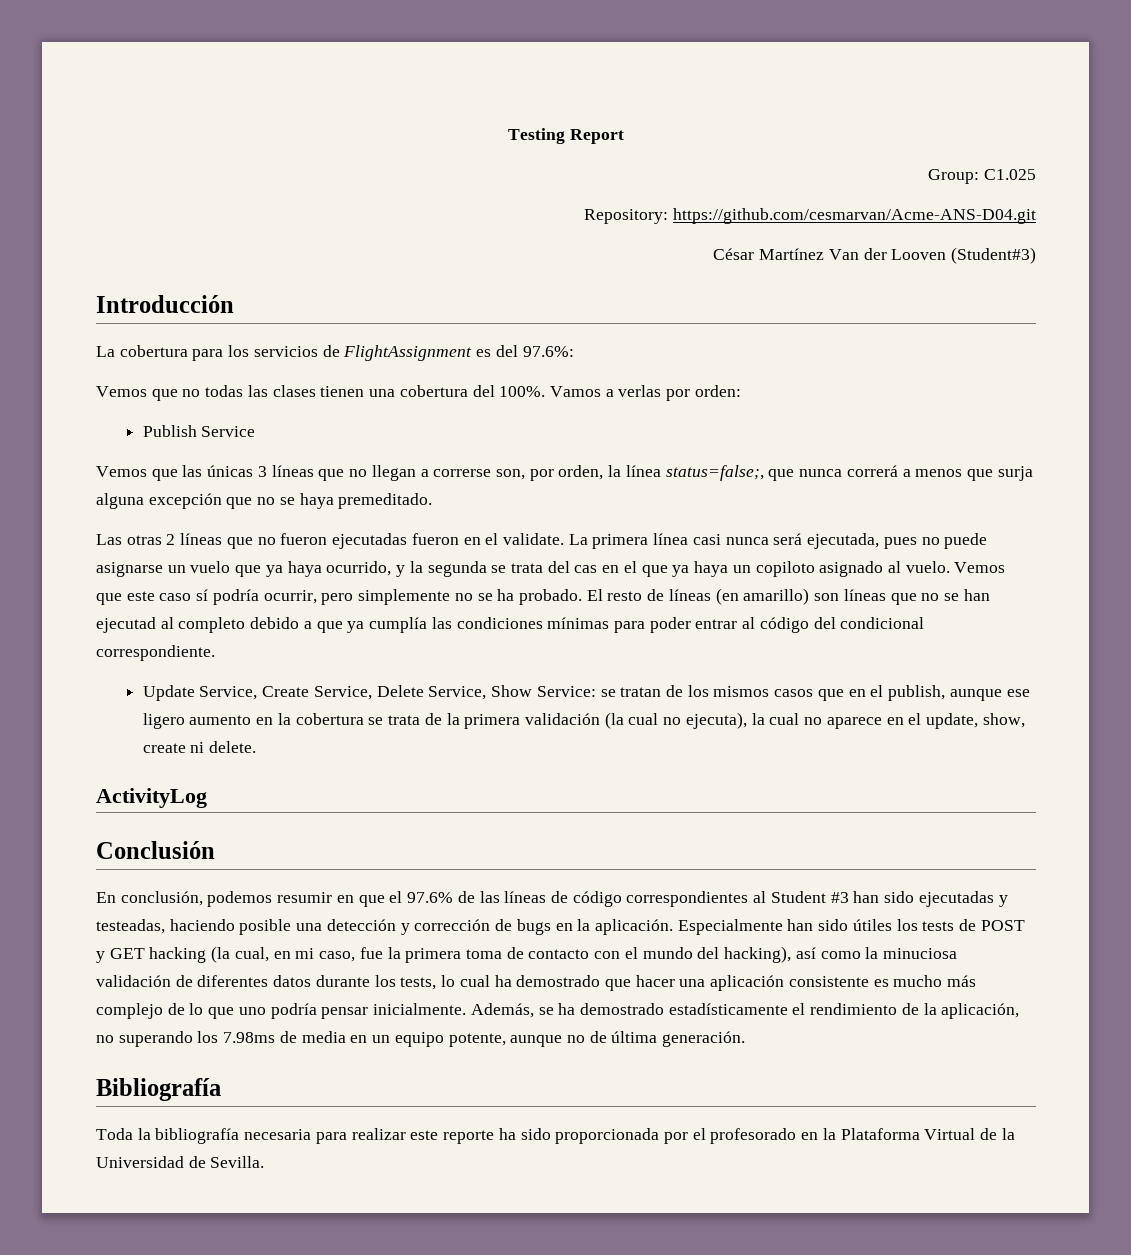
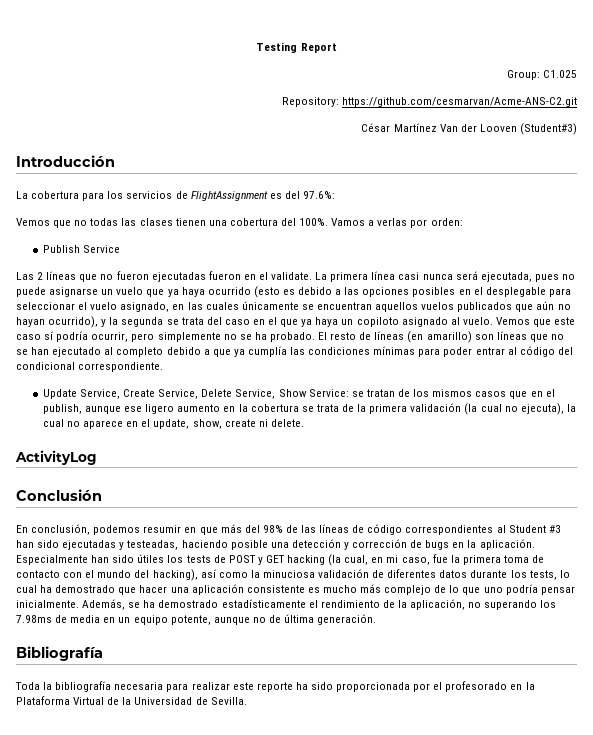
- Repository: https://github.com/cesmarvan/Acme-ANS-D04.git
+ Repository: https://github.com/cesmarvan/Acme-ANS-C2.git
- Vemos que las únicas 3 líneas que no llegan a correrse son, por orden, la línea status=false;, que nunca correrá a menos que surja alguna excepción que no se haya premeditado.
- Las otras 2 líneas que no fueron ejecutadas fueron en el validate.
+ Las 2 líneas que no fueron ejecutadas fueron en el validate.
- La primera línea casi nunca será ejecutada, pues no puede asignarse un vuelo que ya haya ocurrido, y la segunda se trata del cas en el que ya haya un copiloto asignado al vuelo.
+ La primera línea casi nunca será ejecutada, pues no puede asignarse un vuelo que ya haya ocurrido (esto es debido a las opciones posibles en el desplegable para seleccionar el vuelo asignado, en las cuales únicamente se encuentran aquellos vuelos publicados que aún no hayan ocurrido), y la segunda se trata del caso en el que ya haya un copiloto asignado al vuelo.
- El resto de líneas (en amarillo) son líneas que no se han ejecutad al completo debido a que ya cumplía las condiciones mínimas para poder entrar al código del condicional correspondiente.
+ El resto de líneas (en amarillo) son líneas que no se han ejecutado al completo debido a que ya cumplía las condiciones mínimas para poder entrar al código del condicional correspondiente.
- En conclusión, podemos resumir en que el 97.6% de las líneas de código correspondientes al Student #3 han sido ejecutadas y testeadas, haciendo posible una detección y corrección de bugs en la aplicación.
+ En conclusión, podemos resumir en que más del 98% de las líneas de código correspondientes al Student #3 han sido ejecutadas y testeadas, haciendo posible una detección y corrección de bugs en la aplicación.

